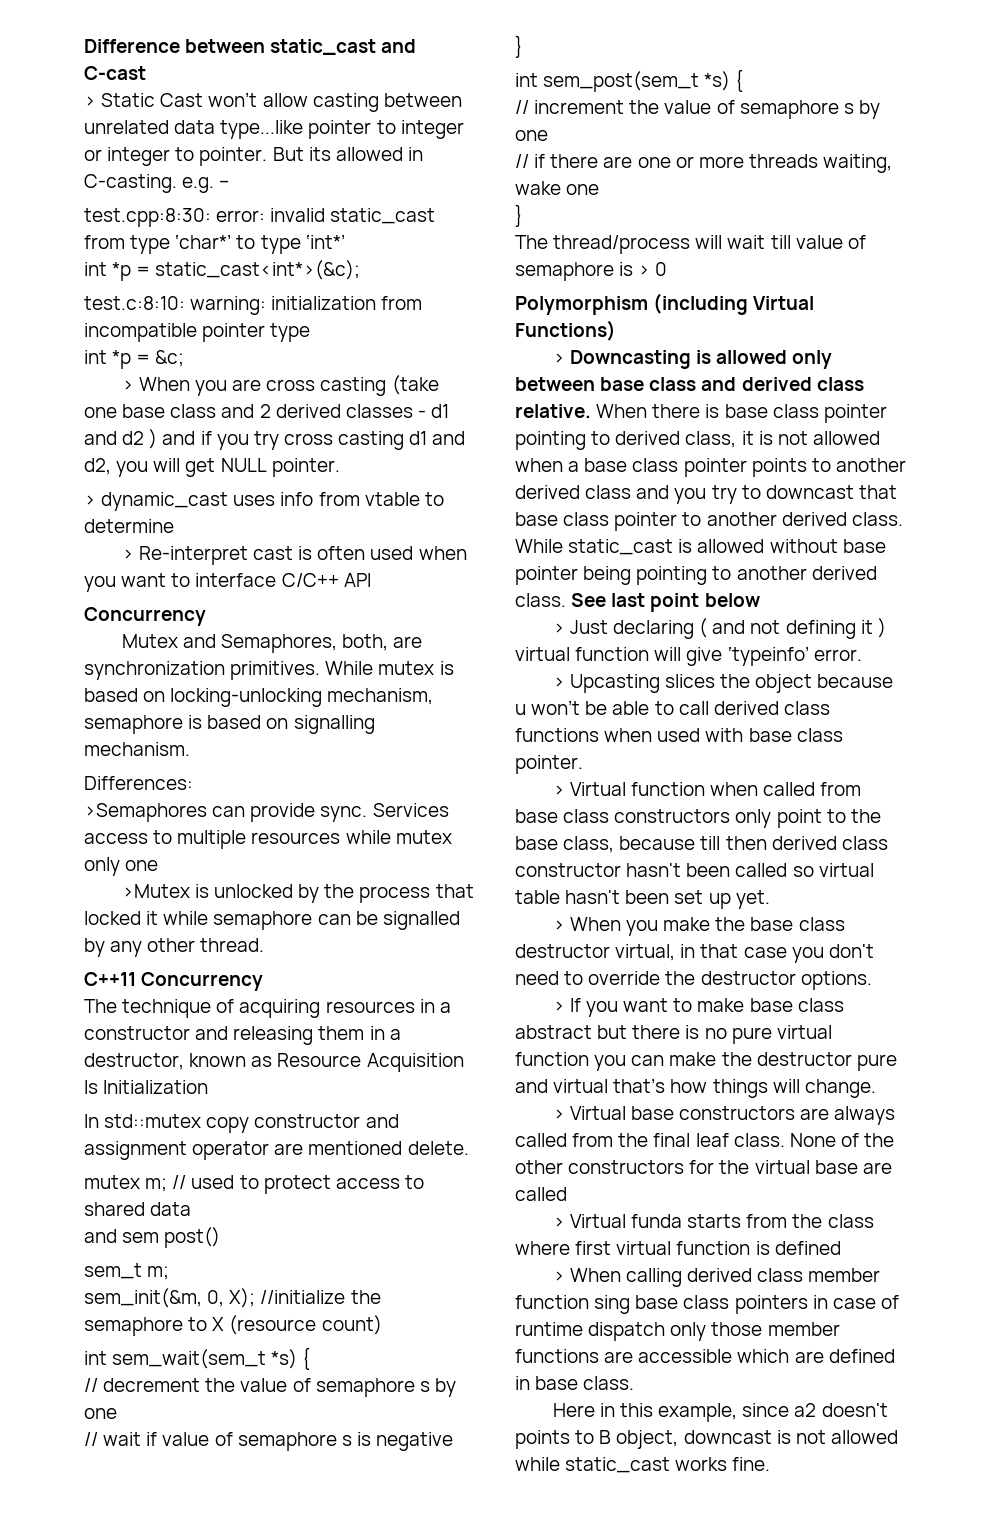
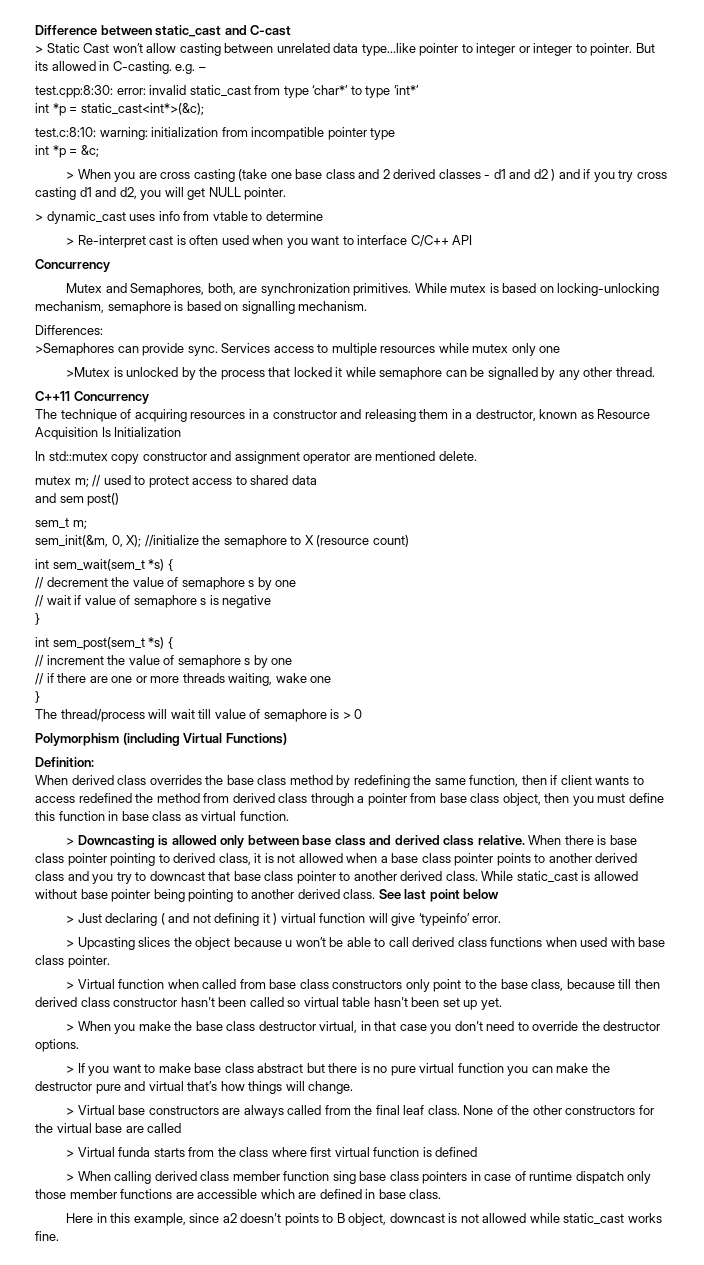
+ Definition:
+ When derived class overrides the base class method by redefining the same function, then if client wants to access redefined the method from derived class through a pointer from base class object, then you must define this function in base class as virtual function.

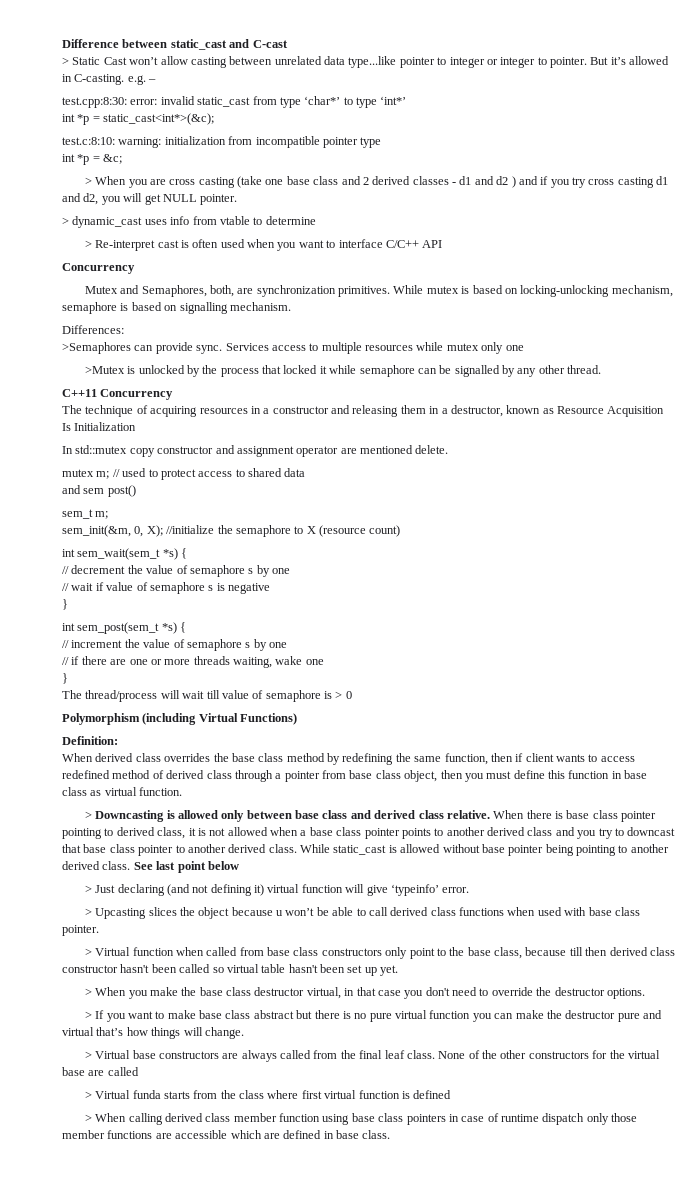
- But its allowed in C-casting. e.g. –
+ But it’s allowed in C-casting. e.g. –
- When derived class overrides the base class method by redefining the same function, then if client wants to access redefined the method from derived class through a pointer from base class object, then you must define this function in base class as virtual function.
+ When derived class overrides the base class method by redefining the same function, then if client wants to access redefined method of derived class through a pointer from base class object, then you must define this function in base class as virtual function.
- > Just declaring ( and not defining it ) virtual function will give ‘typeinfo’ error.
+ > Just declaring (and not defining it) virtual function will give ‘typeinfo’ error.
- > When calling derived class member function sing base class pointers in case of runtime dispatch only those member functions are accessible which are defined in base class.
+ > When calling derived class member function using base class pointers in case of runtime dispatch only those member functions are accessible which are defined in base class.
- Here in this example, since a2 doesn't points to B object, downcast is not allowed while static_cast works fine.

